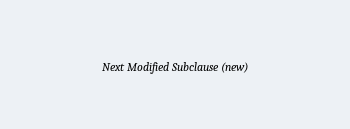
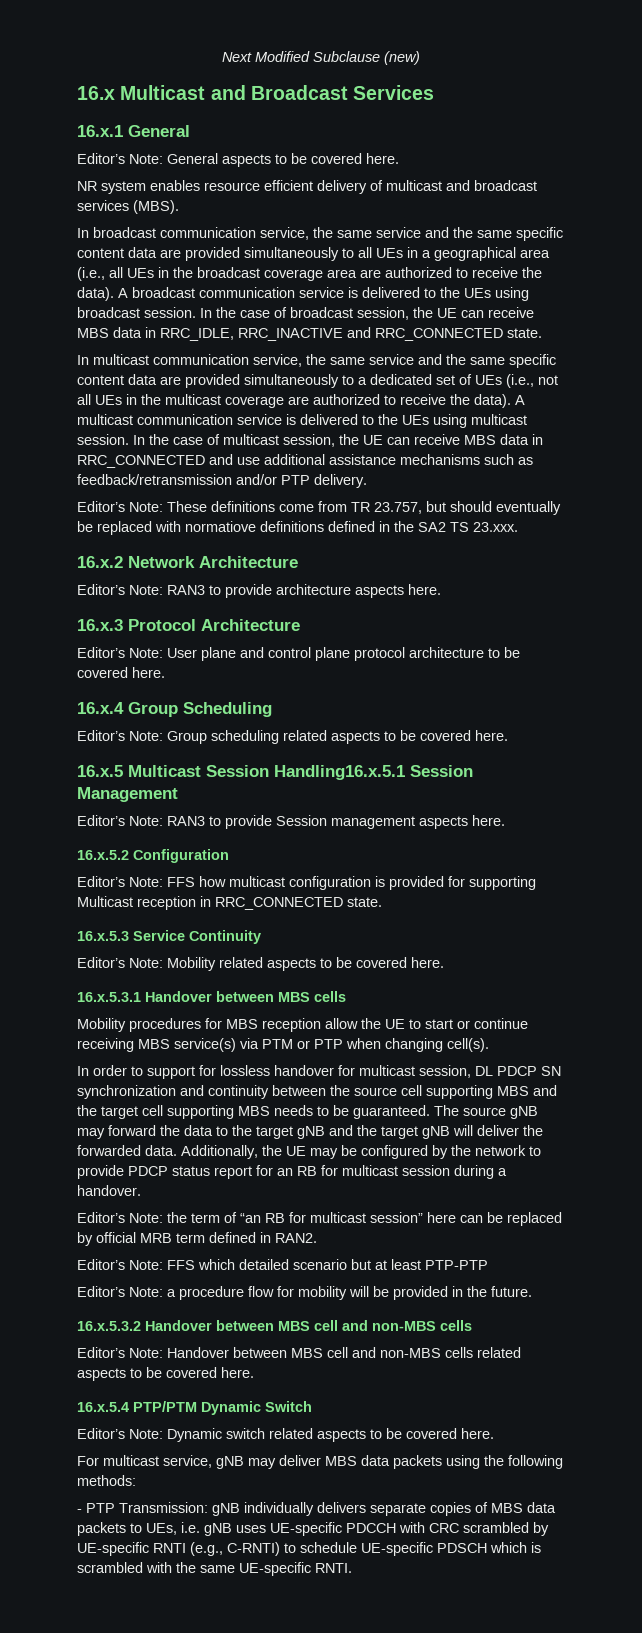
+ 16.x Multicast and Broadcast Services
+ 16.x.1 General
+ Editor’s Note: General aspects to be covered here.
+ NR system enables resource efficient delivery of multicast and broadcast services (MBS).
+ In broadcast communication service, the same service and the same specific content data are provided simultaneously to all UEs in a geographical area (i.e., all UEs in the broadcast coverage area are authorized to receive the data). A broadcast communication service is delivered to the UEs using broadcast session. In the case of broadcast session, the UE can receive MBS data in RRC_IDLE, RRC_INACTIVE and RRC_CONNECTED state.
+ In multicast communication service, the same service and the same specific content data are provided simultaneously to a dedicated set of UEs (i.e., not all UEs in the multicast coverage are authorized to receive the data). A multicast communication service is delivered to the UEs using multicast session. In the case of multicast session, the UE can receive MBS data in RRC_CONNECTED and use additional assistance mechanisms such as feedback/retransmission and/or PTP delivery.
+ Editor’s Note: These definitions come from TR 23.757, but should eventually be replaced with normatiove definitions defined in the SA2 TS 23.xxx.
+ 16.x.2 Network Architecture
+ Editor’s Note: RAN3 to provide architecture aspects here.
+ 16.x.3 Protocol Architecture
+ Editor’s Note: User plane and control plane protocol architecture to be covered here.
+ 16.x.4 Group Scheduling
+ Editor’s Note: Group scheduling related aspects to be covered here.
+ 16.x.5 Multicast Session Handling16.x.5.1 Session Management
+ Editor’s Note: RAN3 to provide Session management aspects here.
+ 16.x.5.2 Configuration
+ Editor’s Note: FFS how multicast configuration is provided for supporting Multicast reception in RRC_CONNECTED state.
+ 16.x.5.3 Service Continuity
+ Editor’s Note: Mobility related aspects to be covered here.
+ 16.x.5.3.1 Handover between MBS cells
+ Mobility procedures for MBS reception allow the UE to start or continue receiving MBS service(s) via PTM or PTP when changing cell(s).
+ In order to support for lossless handover for multicast session, DL PDCP SN synchronization and continuity between the source cell supporting MBS and the target cell supporting MBS needs to be guaranteed. The source gNB may forward the data to the target gNB and the target gNB will deliver the forwarded data. Additionally, the UE may be configured by the network to provide PDCP status report for an RB for multicast session during a handover.
+ Editor’s Note: the term of “an RB for multicast session” here can be replaced by official MRB term defined in RAN2.
+ Editor’s Note: FFS which detailed scenario but at least PTP-PTP
+ Editor’s Note: a procedure flow for mobility will be provided in the future.
+ 16.x.5.3.2 Handover between MBS cell and non-MBS cells
+ Editor’s Note: Handover between MBS cell and non-MBS cells related aspects to be covered here.
+ 16.x.5.4 PTP/PTM Dynamic Switch
+ Editor’s Note: Dynamic switch related aspects to be covered here.
+ For multicast service, gNB may deliver MBS data packets using the following methods:
+ - PTP Transmission: gNB individually delivers separate copies of MBS data packets to UEs, i.e. gNB uses UE-specific PDCCH with CRC scrambled by UE-specific RNTI (e.g., C-RNTI) to schedule UE-specific PDSCH which is scrambled with the same UE-specific RNTI.

